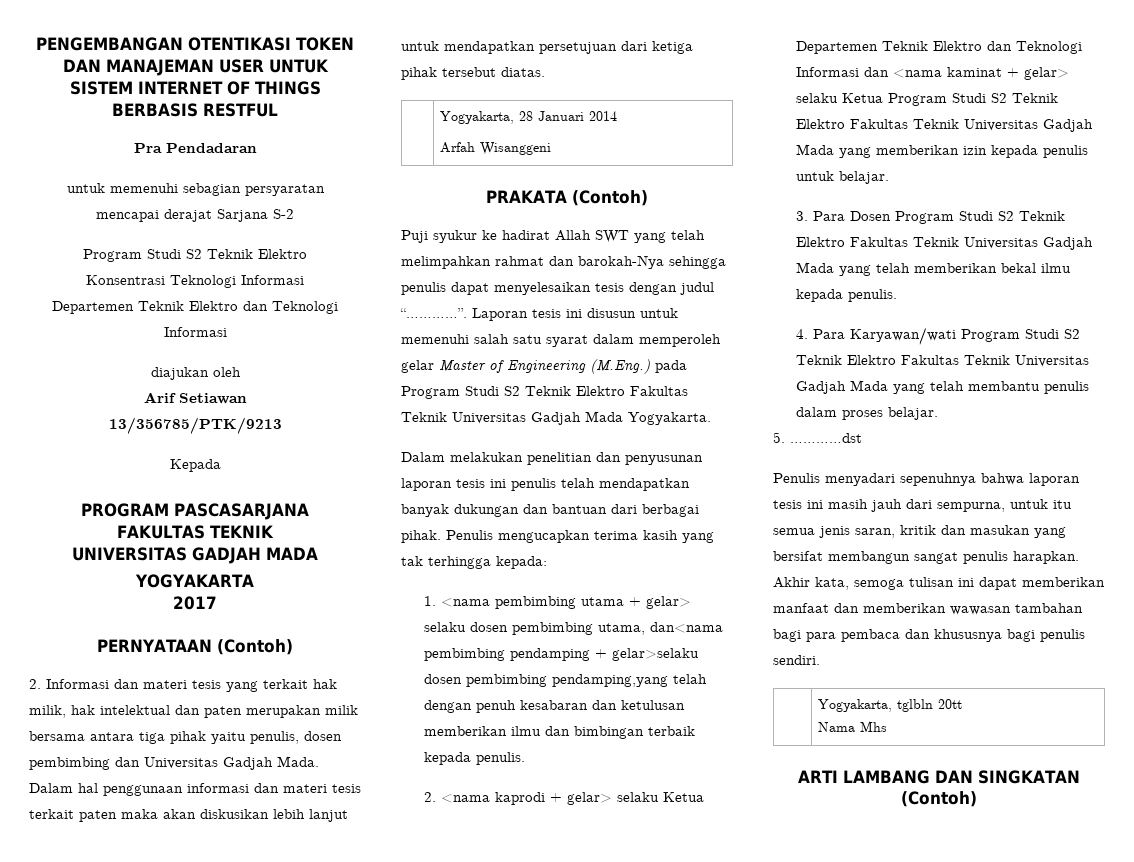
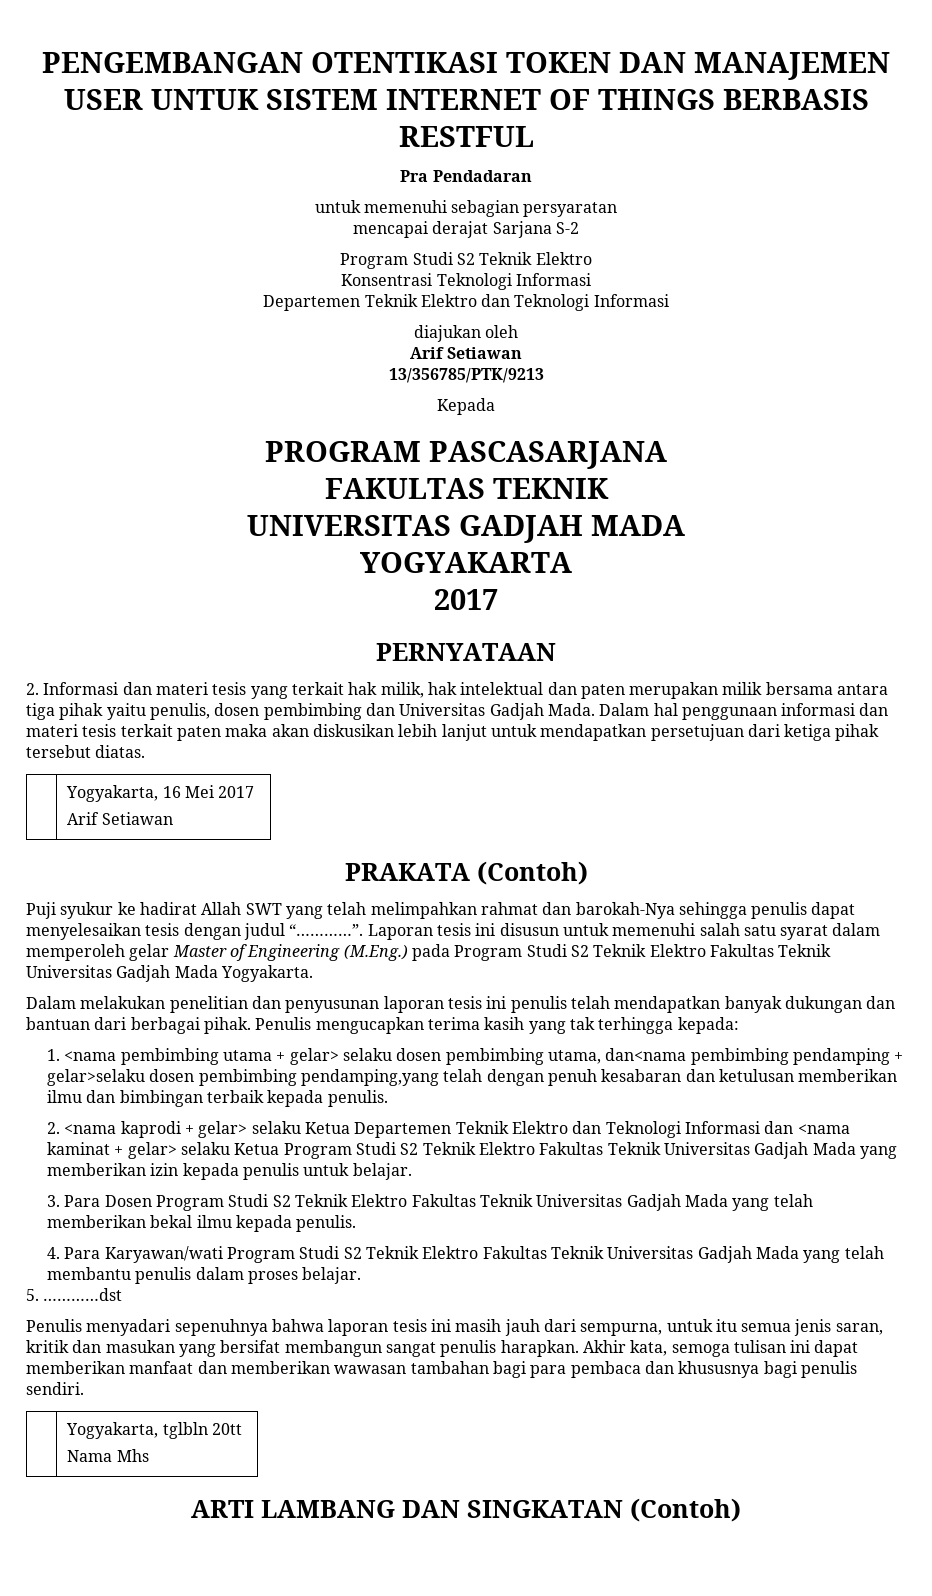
- PENGEMBANGAN OTENTIKASI TOKEN DAN MANAJEMAN USER UNTUK SISTEM INTERNET OF THINGS BERBASIS RESTFUL
+ PENGEMBANGAN OTENTIKASI TOKEN DAN MANAJEMEN USER UNTUK SISTEM INTERNET OF THINGS BERBASIS RESTFUL
- PERNYATAAN (Contoh)
+ PERNYATAAN
- | Yogyakarta, 28 Januari 2014
- Arfah Wisanggeni
+ | Yogyakarta, 16 Mei 2017
+ Arif Setiawan

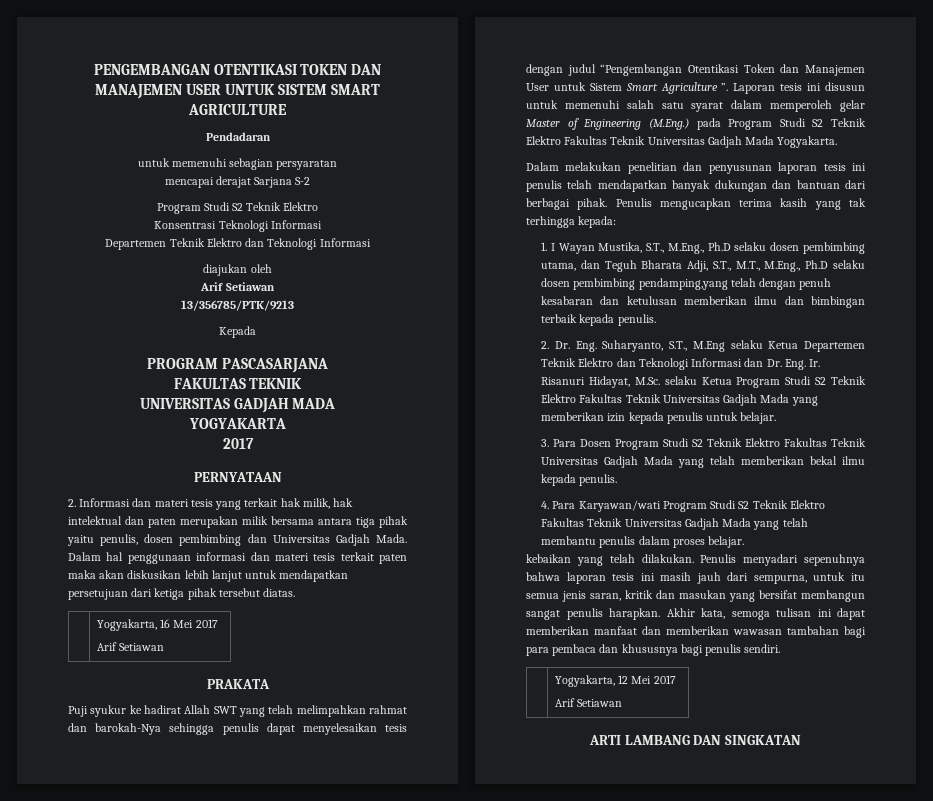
- PENGEMBANGAN OTENTIKASI TOKEN DAN MANAJEMEN USER UNTUK SISTEM INTERNET OF THINGS BERBASIS RESTFUL
- Pra Pendadaran
+ PENGEMBANGAN OTENTIKASI TOKEN DAN MANAJEMEN USER UNTUK SISTEM SMART AGRICULTURE
+ Pendadaran
- PRAKATA (Contoh)
+ PRAKATA
- Puji syukur ke hadirat Allah SWT yang telah melimpahkan rahmat dan barokah-Nya sehingga penulis dapat menyelesaikan tesis dengan judul “…………”.
+ Puji syukur ke hadirat Allah SWT yang telah melimpahkan rahmat dan barokah-Nya sehingga penulis dapat menyelesaikan tesis dengan judul “Pengembangan Otentikasi Token dan Manajemen User untuk Sistem Smart Agriculture ”.
- 1. <nama pembimbing utama + gelar> selaku dosen pembimbing utama, dan<nama pembimbing pendamping + gelar>selaku dosen pembimbing pendamping,yang telah dengan penuh kesabaran dan ketulusan memberikan ilmu dan bimbingan terbaik kepada penulis.
+ 1. I Wayan Mustika, S.T., M.Eng., Ph.D selaku dosen pembimbing utama, dan Teguh Bharata Adji, S.T., M.T., M.Eng., Ph.D selaku dosen pembimbing pendamping,yang telah dengan penuh kesabaran dan ketulusan memberikan ilmu dan bimbingan terbaik kepada penulis.
- 2. <nama kaprodi + gelar> selaku Ketua Departemen Teknik Elektro dan Teknologi Informasi dan <nama kaminat + gelar> selaku Ketua Program Studi S2 Teknik Elektro Fakultas Teknik Universitas Gadjah Mada yang memberikan izin kepada penulis untuk belajar.
+ 2. Dr. Eng. Suharyanto, S.T., M.Eng selaku Ketua Departemen Teknik Elektro dan Teknologi Informasi dan Dr. Eng. Ir. Risanuri Hidayat, M.Sc. selaku Ketua Program Studi S2 Teknik Elektro Fakultas Teknik Universitas Gadjah Mada yang memberikan izin kepada penulis untuk belajar.
- 5. …………dst
- Penulis menyadari sepenuhnya bahwa laporan tesis ini masih jauh dari sempurna, untuk itu semua jenis saran, kritik dan masukan yang bersifat membangun sangat penulis harapkan.
+ kebaikan yang telah dilakukan. Penulis menyadari sepenuhnya bahwa laporan tesis ini masih jauh dari sempurna, untuk itu semua jenis saran, kritik dan masukan yang bersifat membangun sangat penulis harapkan.
- | Yogyakarta, tglbln 20tt
- Nama Mhs
+ | Yogyakarta, 12 Mei 2017
+ Arif Setiawan
- ARTI LAMBANG DAN SINGKATAN (Contoh)
+ ARTI LAMBANG DAN SINGKATAN

